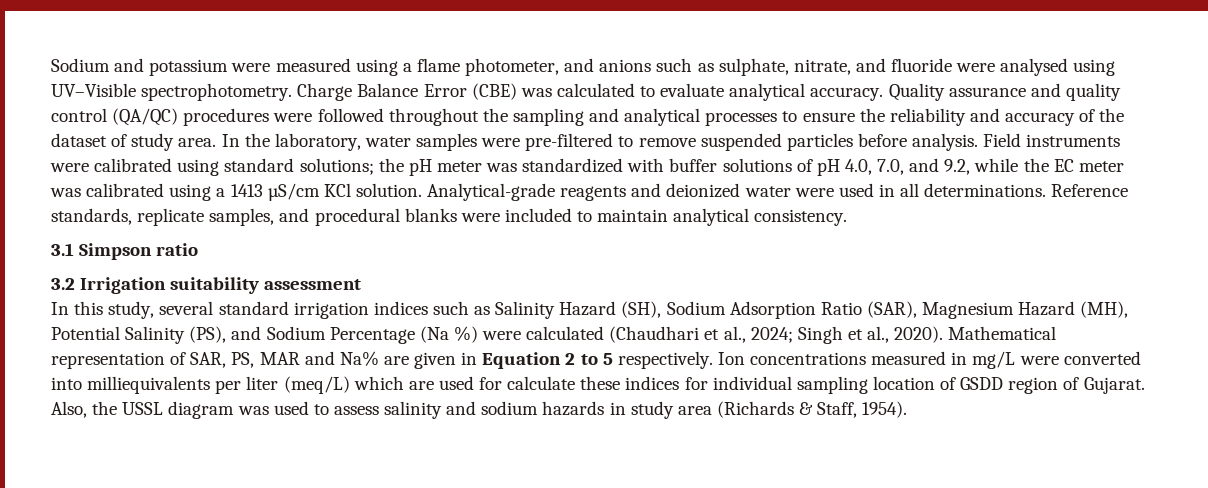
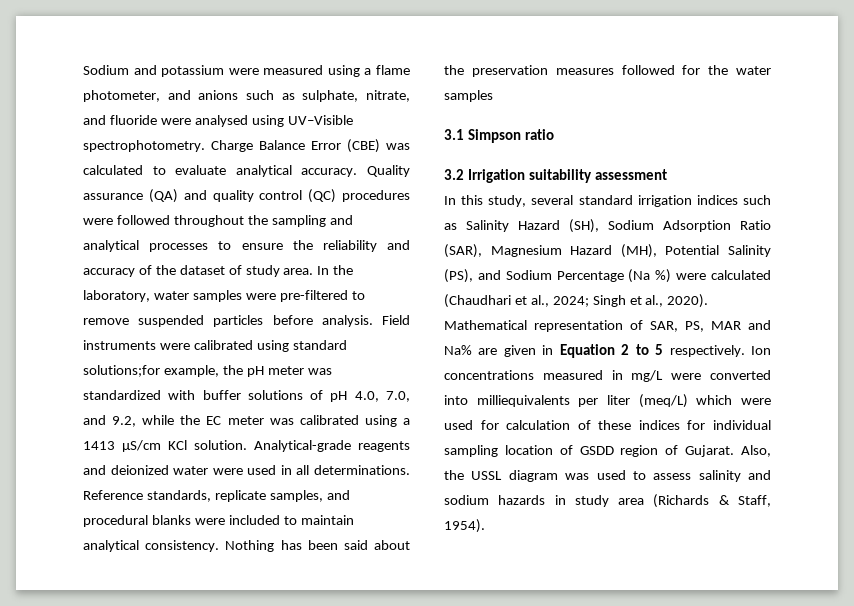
- Quality assurance and quality control (QA/QC) procedures were followed throughout the sampling and analytical processes to ensure the reliability and accuracy of the dataset of study area.
+ Quality assurance (QA) and quality control (QC) procedures were followed throughout the sampling and analytical processes to ensure the reliability and accuracy of the dataset of study area.
- Field instruments were calibrated using standard solutions; the pH meter was standardized with buffer solutions of pH 4.0, 7.0, and 9.2, while the EC meter was calibrated using a 1413 µS/cm KCl solution.
+ Field instruments were calibrated using standard solutions;for example, the pH meter was standardized with buffer solutions of pH 4.0, 7.0, and 9.2, while the EC meter was calibrated using a 1413 µS/cm KCl solution.
+ Nothing has been said about the preservation measures followed for the water samples
- Ion concentrations measured in mg/L were converted into milliequivalents per liter (meq/L) which are used for calculate these indices for individual sampling location of GSDD region of Gujarat.
+ Ion concentrations measured in mg/L were converted into milliequivalents per liter (meq/L) which were used for calculation of these indices for individual sampling location of GSDD region of Gujarat.

